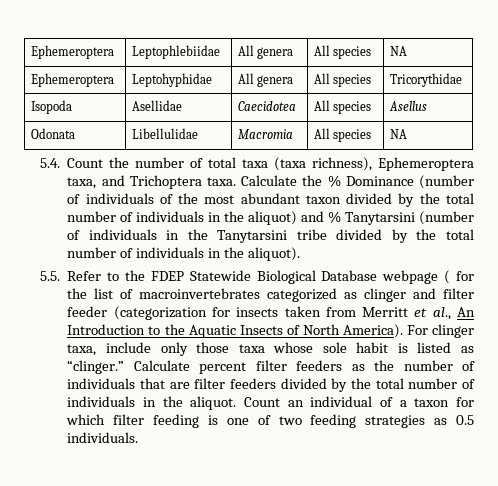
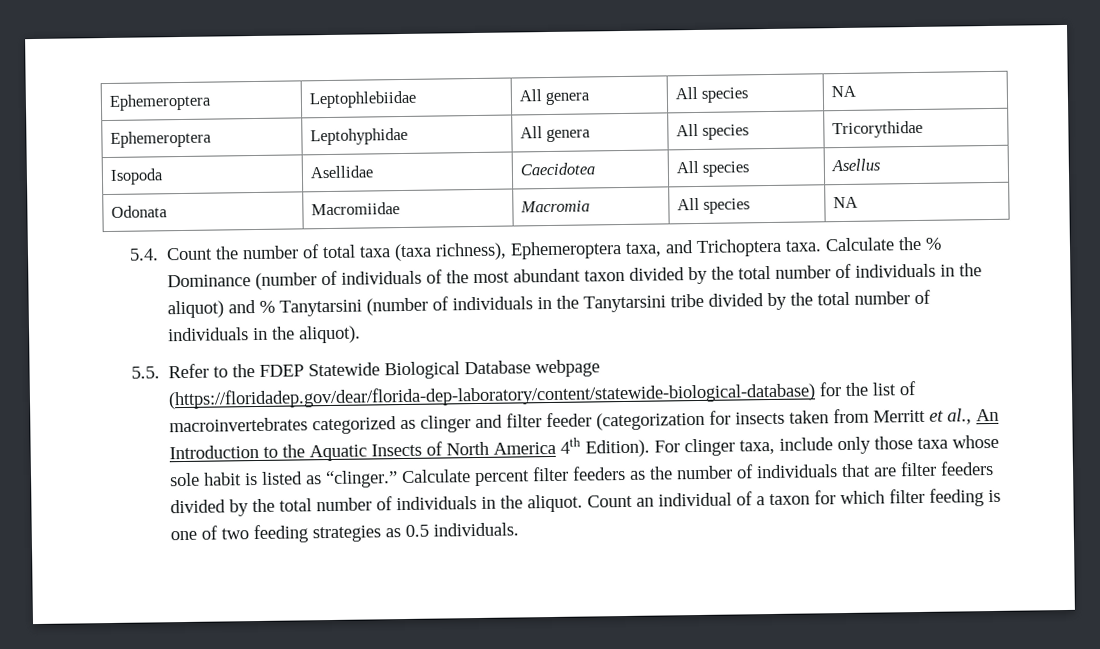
- Odonata | Libellulidae | Macromia | All species | NA
+ Odonata | Macromiidae | Macromia | All species | NA
- 5.5. Refer to the FDEP Statewide Biological Database webpage ( for the list of macroinvertebrates categorized as clinger and filter feeder (categorization for insects taken from Merritt et al., An Introduction to the Aquatic Insects of North America).
+ 5.5. Refer to the FDEP Statewide Biological Database webpage (https://floridadep.gov/dear/florida-dep-laboratory/content/statewide-biological-database) for the list of macroinvertebrates categorized as clinger and filter feeder (categorization for insects taken from Merritt et al., An Introduction to the Aquatic Insects of North America 4th Edition).

